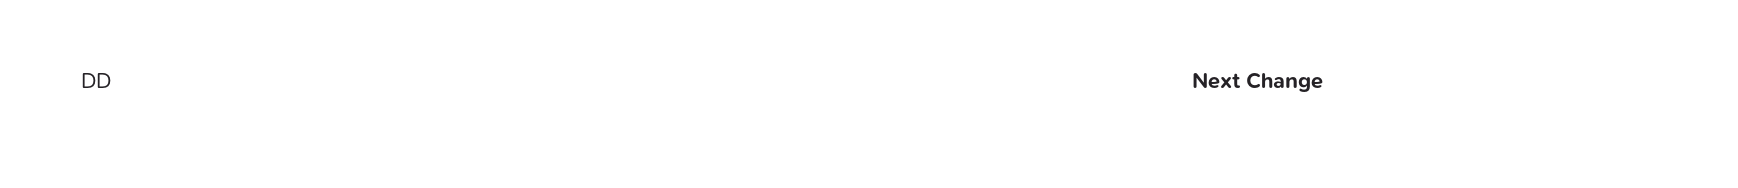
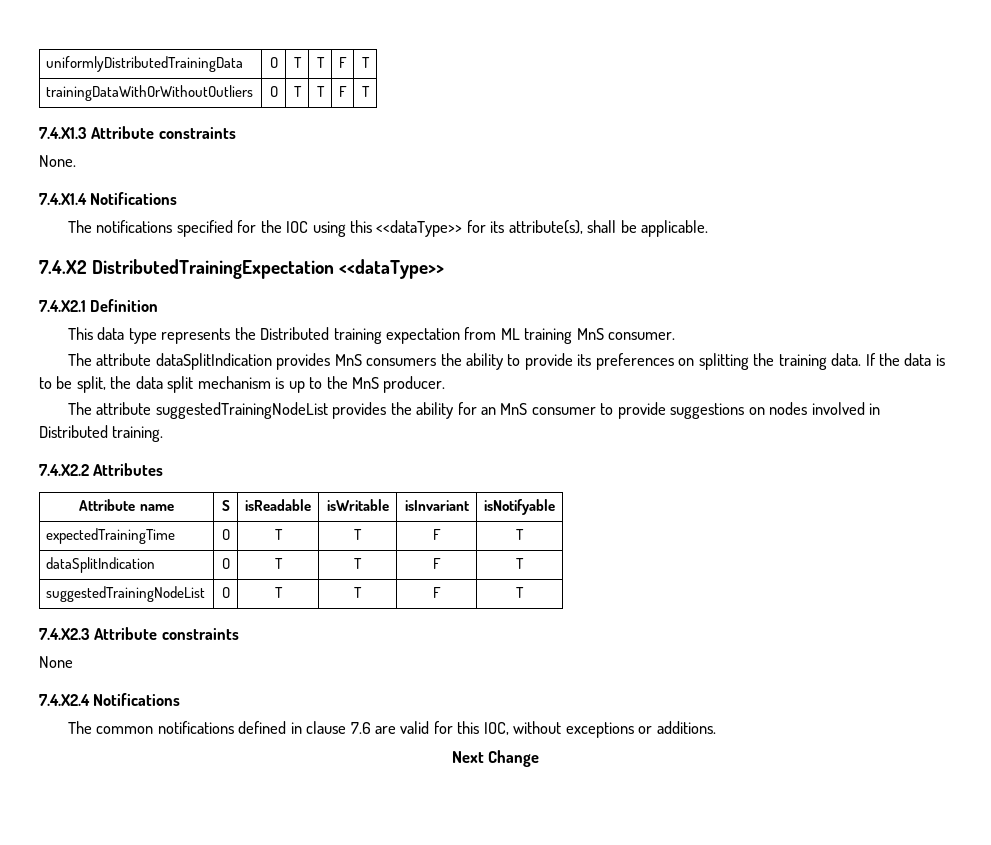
- DD
+ uniformlyDistributedTrainingData | O | T | T | F | T
+ trainingDataWithOrWithoutOutliers | O | T | T | F | T
+ 7.4.X1.3 Attribute constraints
+ None.
+ 7.4.X1.4 Notifications
+ The notifications specified for the IOC using this <<dataType>> for its attribute(s), shall be applicable.
+ 7.4.X2 DistributedTrainingExpectation <<dataType>>
+ 7.4.X2.1 Definition
+ This data type represents the Distributed training expectation from ML training MnS consumer.
+ The attribute dataSplitIndication provides MnS consumers the ability to provide its preferences on splitting the training data. If the data is to be split, the data split mechanism is up to the MnS producer.
+ The attribute suggestedTrainingNodeList provides the ability for an MnS consumer to provide suggestions on nodes involved in Distributed training.
+ 7.4.X2.2 Attributes
+ Attribute name | S | isReadable | isWritable | isInvariant | isNotifyable
+ expectedTrainingTime | O | T | T | F | T
+ dataSplitIndication | O | T | T | F | T
+ suggestedTrainingNodeList | O | T | T | F | T
+ 7.4.X2.3 Attribute constraints
+ None
+ 7.4.X2.4 Notifications
+ The common notifications defined in clause 7.6 are valid for this IOC, without exceptions or additions.

